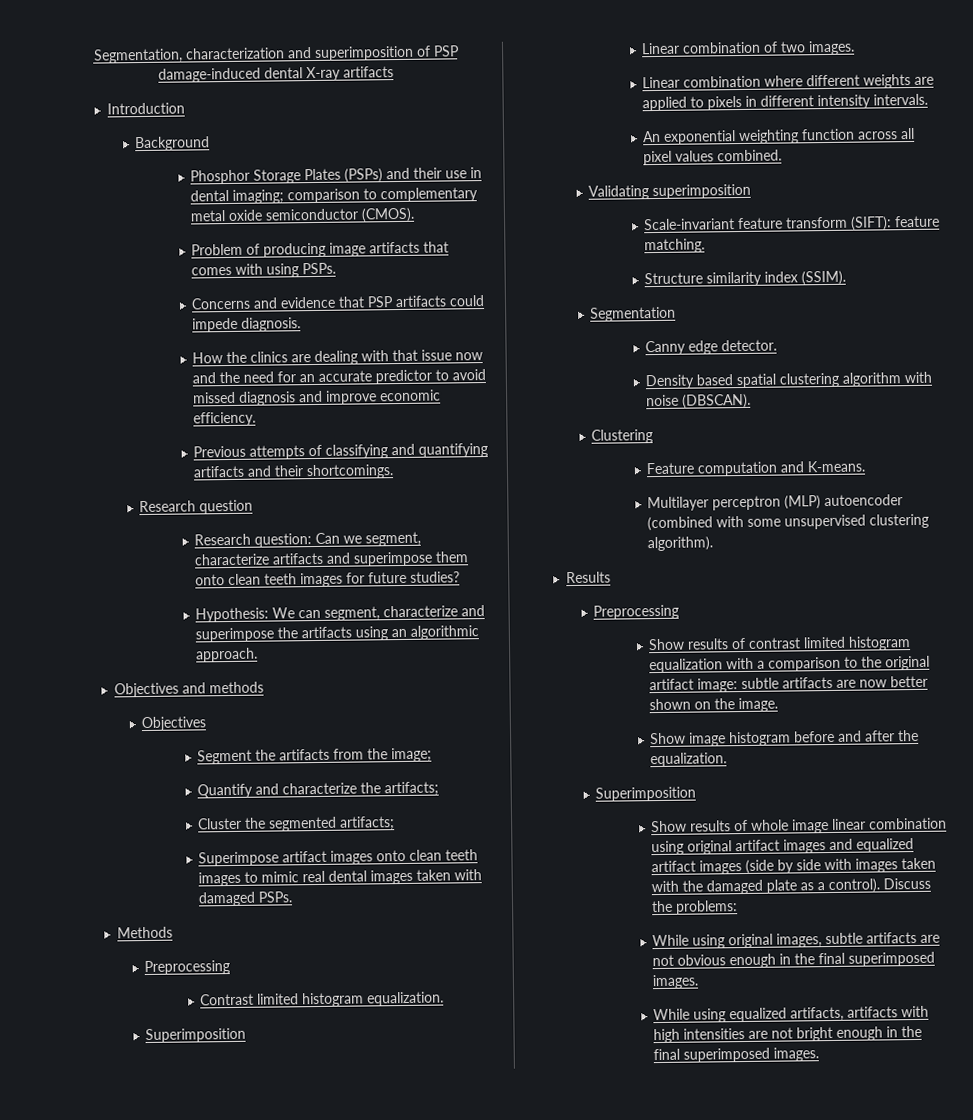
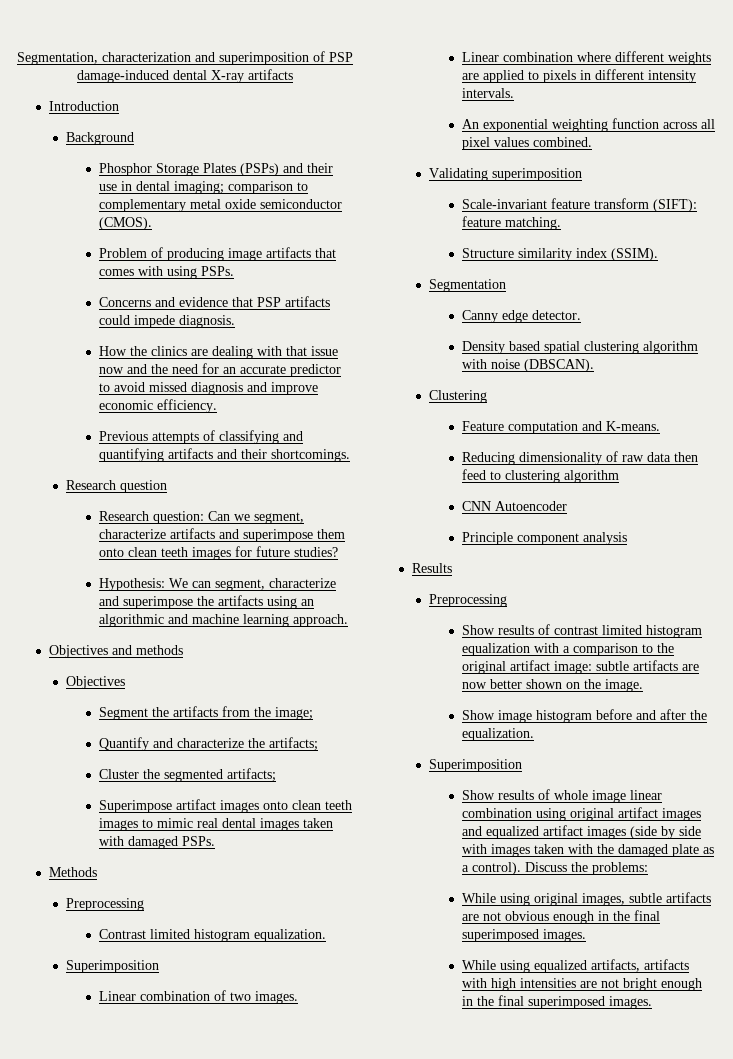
- Hypothesis: We can segment, characterize and superimpose the artifacts using an algorithmic approach.
+ Hypothesis: We can segment, characterize and superimpose the artifacts using an algorithmic and machine learning approach.
- Multilayer perceptron (MLP) autoencoder (combined with some unsupervised clustering algorithm).
+ Reducing dimensionality of raw data then feed to clustering algorithm
+ CNN Autoencoder
+ Principle component analysis

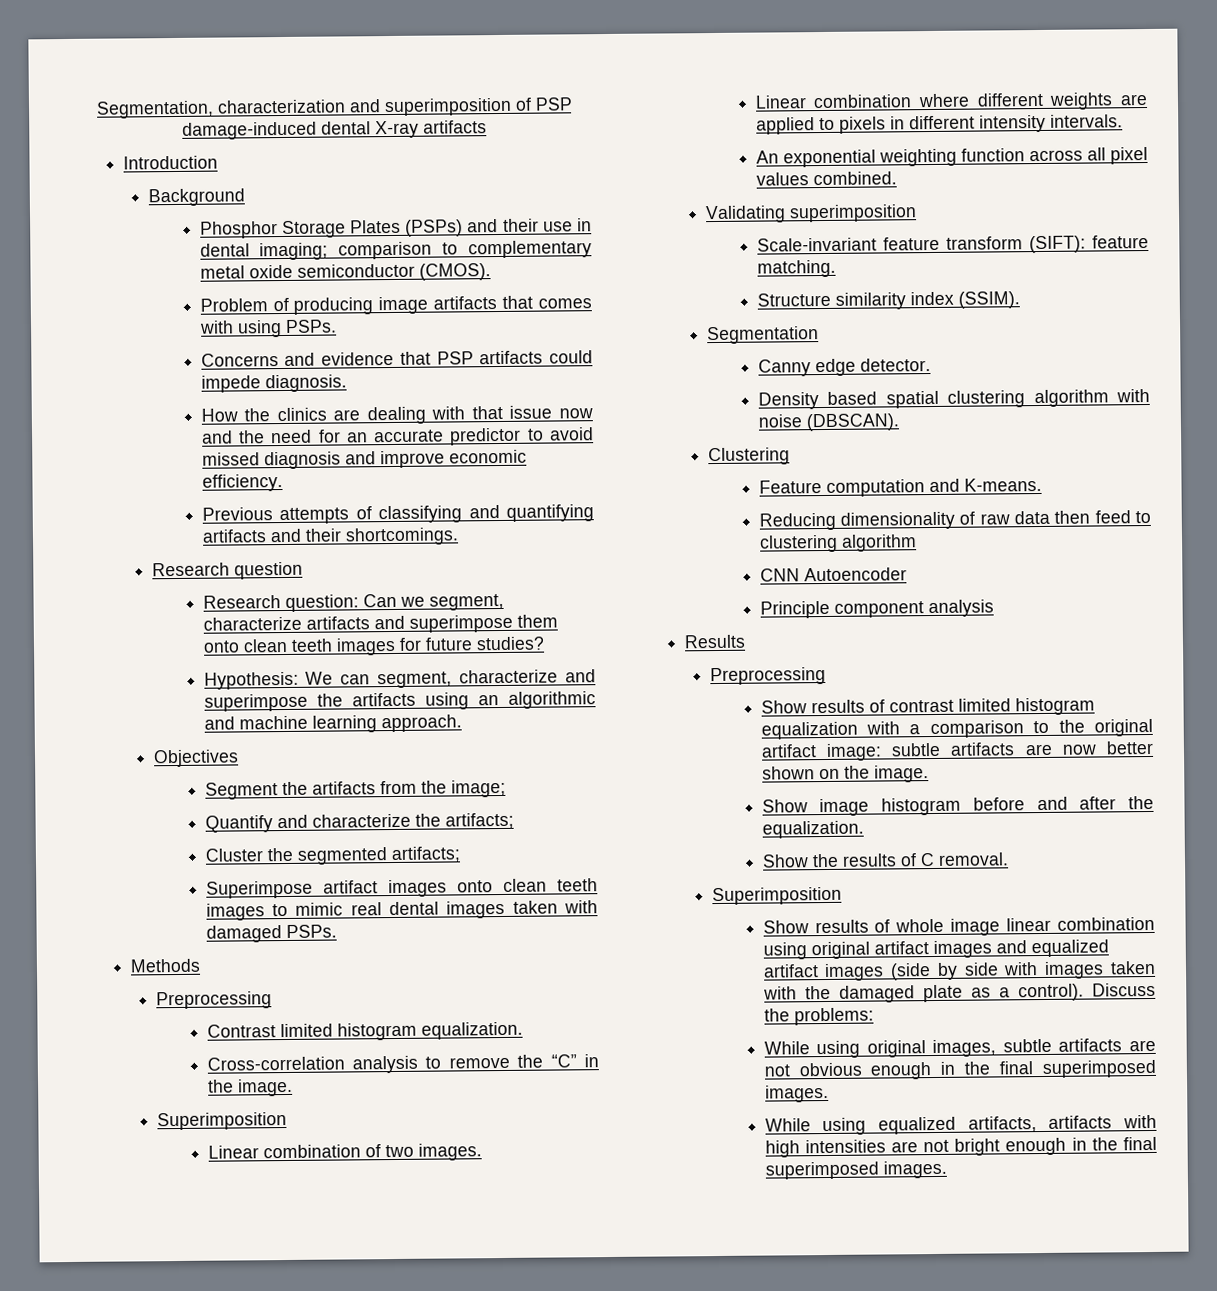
- Objectives and methods
+ Cross-correlation analysis to remove the “C” in the image.
+ Show the results of C removal.

